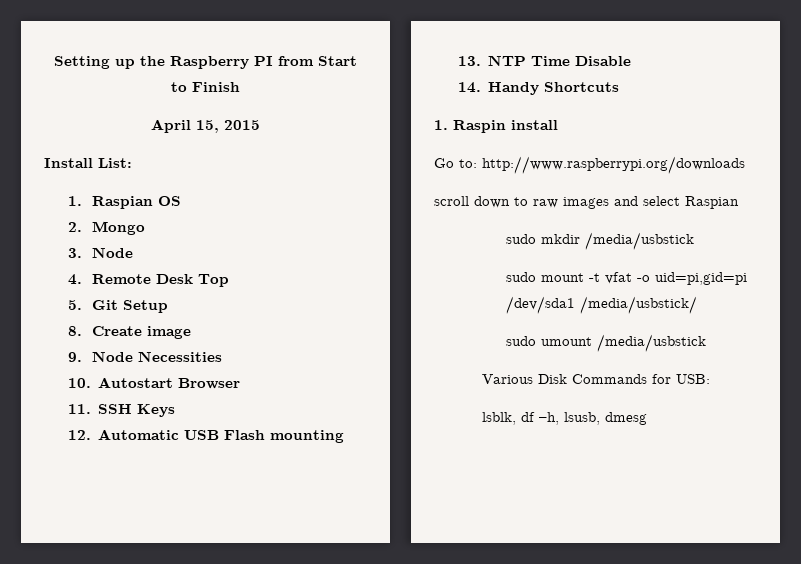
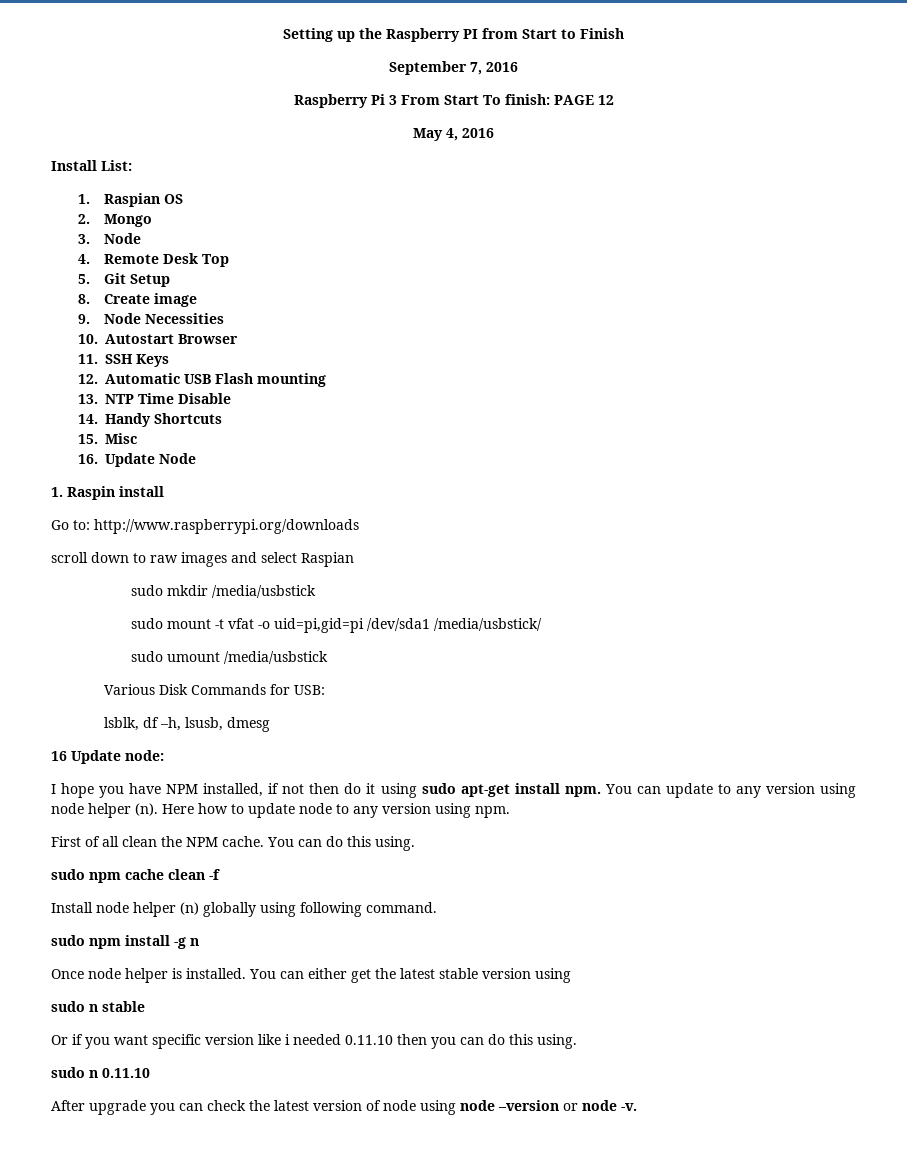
- April 15, 2015
+ September 7, 2016
+ Raspberry Pi 3 From Start To finish: PAGE 12
+ May 4, 2016
+ 15. Misc
+ 16. Update Node
+ 16 Update node:
+ I hope you have NPM installed, if not then do it using sudo apt-get install npm. You can update to any version using node helper (n). Here how to update node to any version using npm.
+ First of all clean the NPM cache. You can do this using.
+ sudo npm cache clean -f
+ Install node helper (n) globally using following command.
+ sudo npm install -g n
+ Once node helper is installed. You can either get the latest stable version using
+ sudo n stable
+ Or if you want specific version like i needed 0.11.10 then you can do this using.
+ sudo n 0.11.10
+ After upgrade you can check the latest version of node using node –version or node -v.

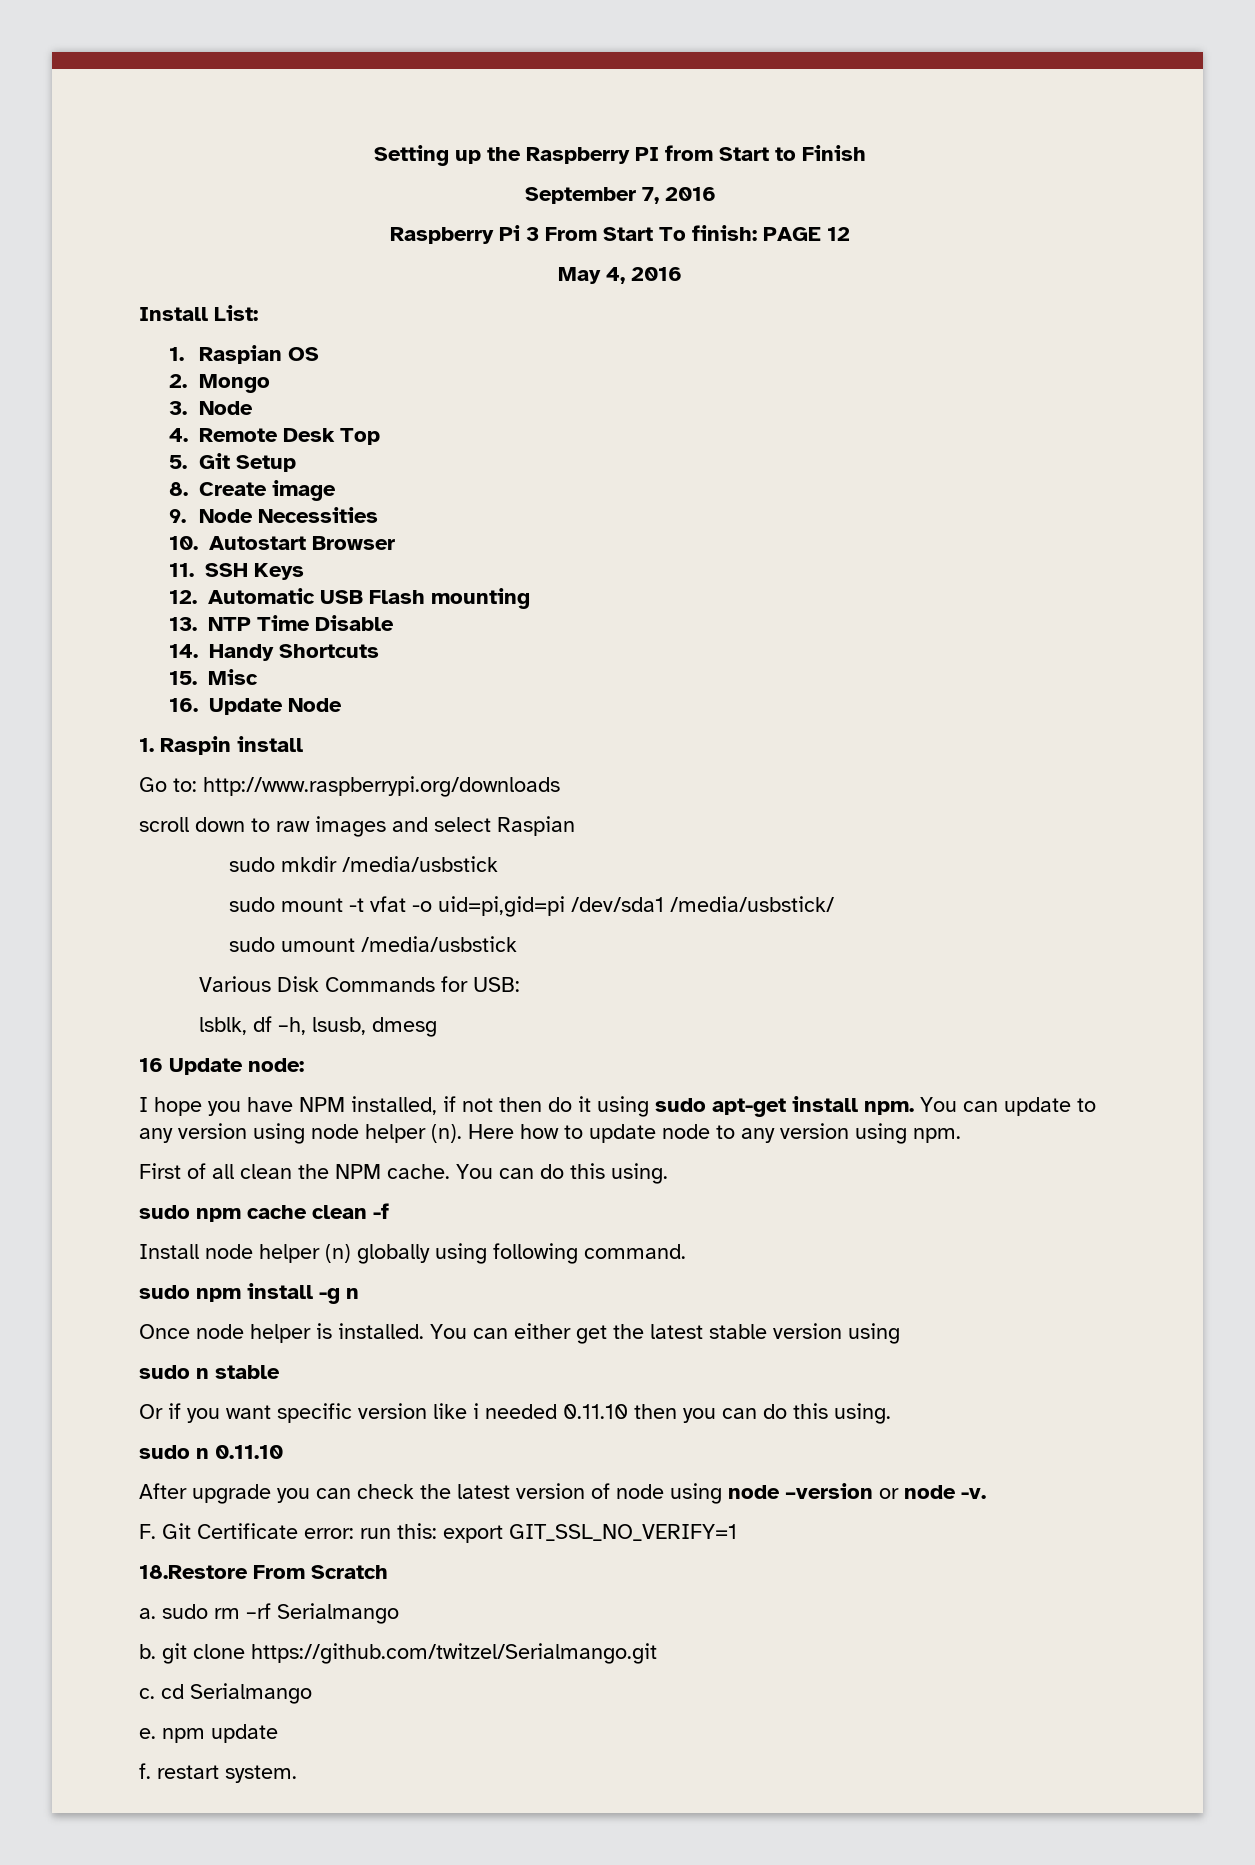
+ F. Git Certificate error: run this: export GIT_SSL_NO_VERIFY=1
+ 18.Restore From Scratch
+ a. sudo rm –rf Serialmango
+ b. git clone https://github.com/twitzel/Serialmango.git
+ c. cd Serialmango
+ e. npm update
+ f. restart system.

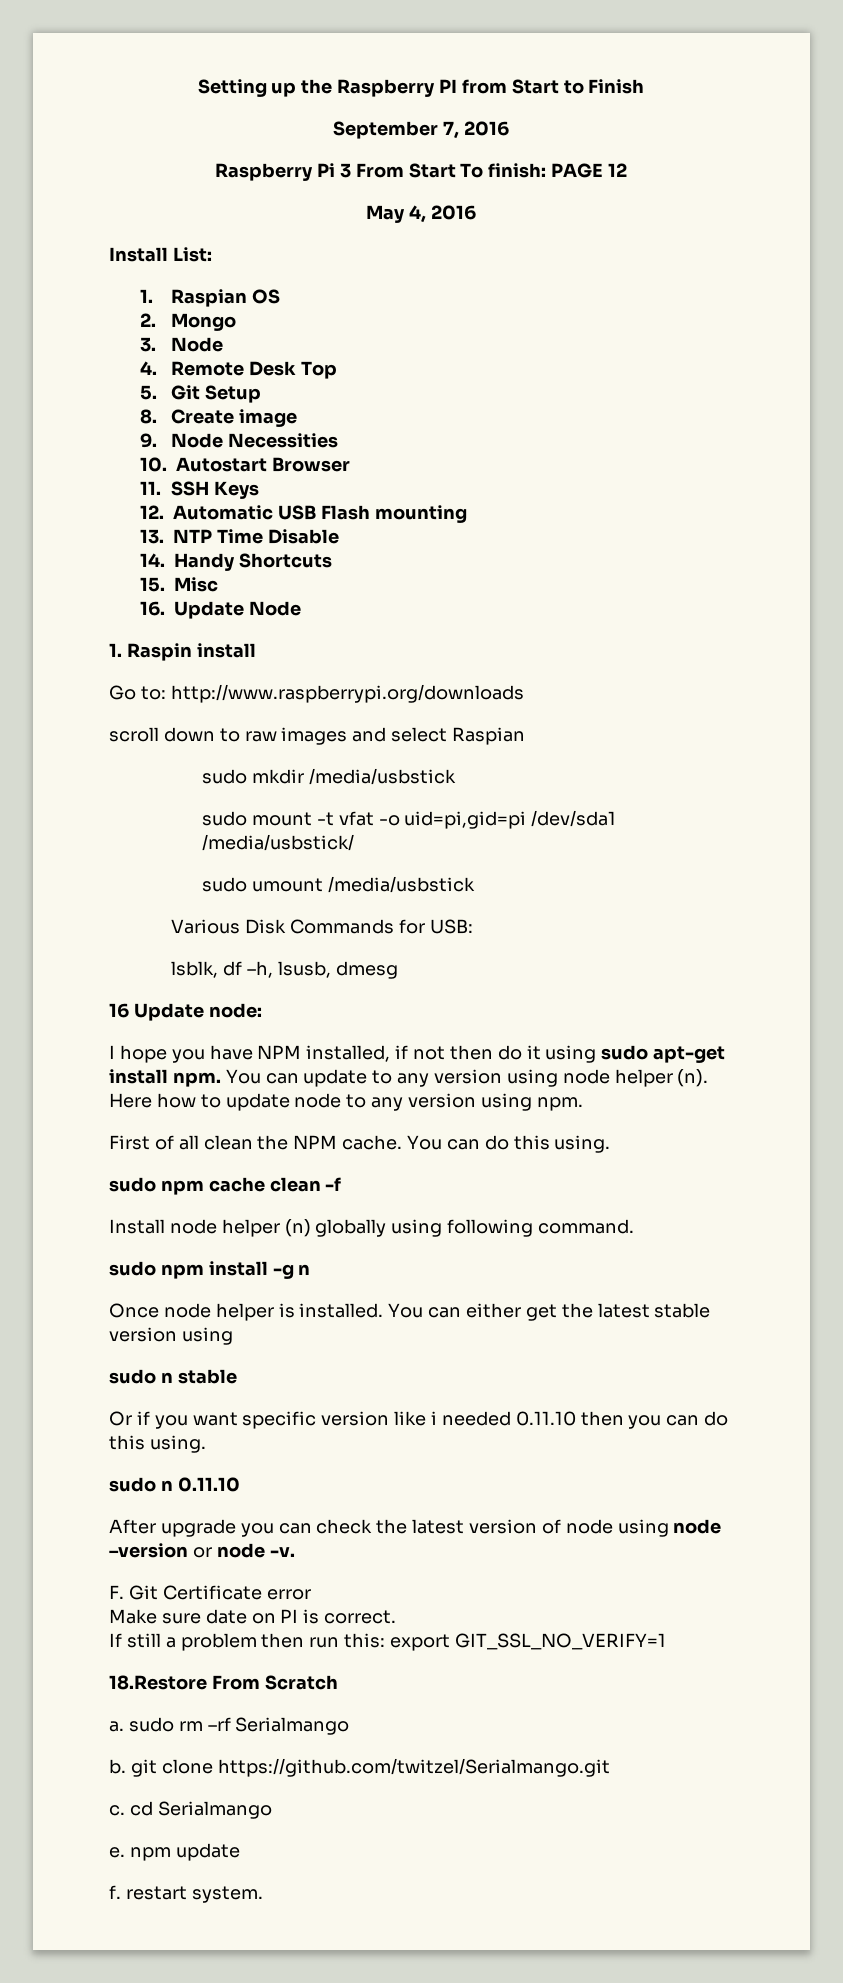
- F. Git Certificate error: run this: export GIT_SSL_NO_VERIFY=1
+ F. Git Certificate error
+ Make sure date on PI is correct.
+ If still a problem then run this: export GIT_SSL_NO_VERIFY=1

